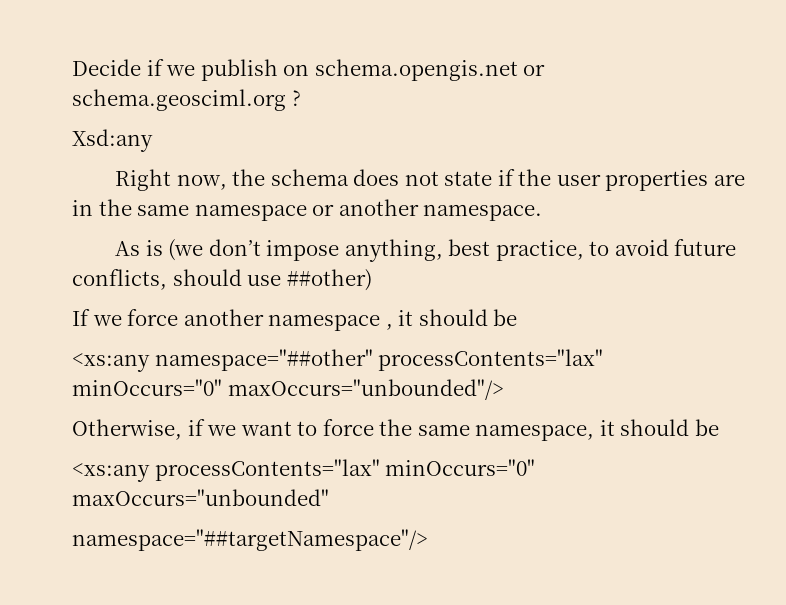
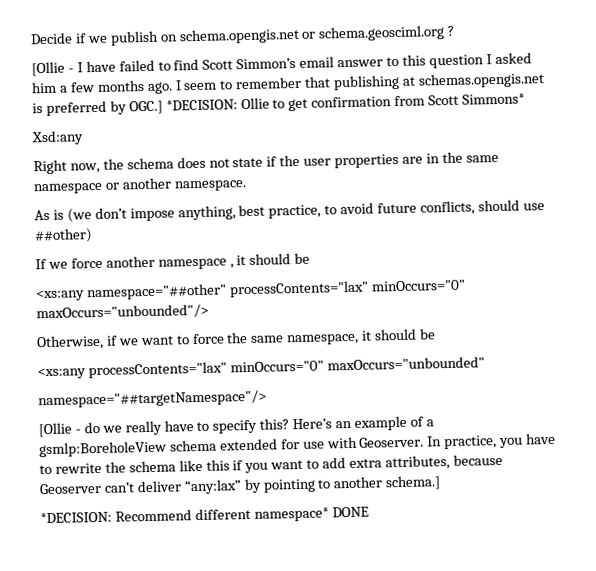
+ [Ollie - I have failed to find Scott Simmon’s email answer to this question I asked him a few months ago. I seem to remember that publishing at schemas.opengis.net is preferred by OGC.] *DECISION: Ollie to get confirmation from Scott Simmons*
+ [Ollie - do we really have to specify this? Here’s an example of a gsmlp:BoreholeView schema extended for use with Geoserver. In practice, you have to rewrite the schema like this if you want to add extra attributes, because Geoserver can’t deliver “any:lax” by pointing to another schema.]
+ *DECISION: Recommend different namespace* DONE

